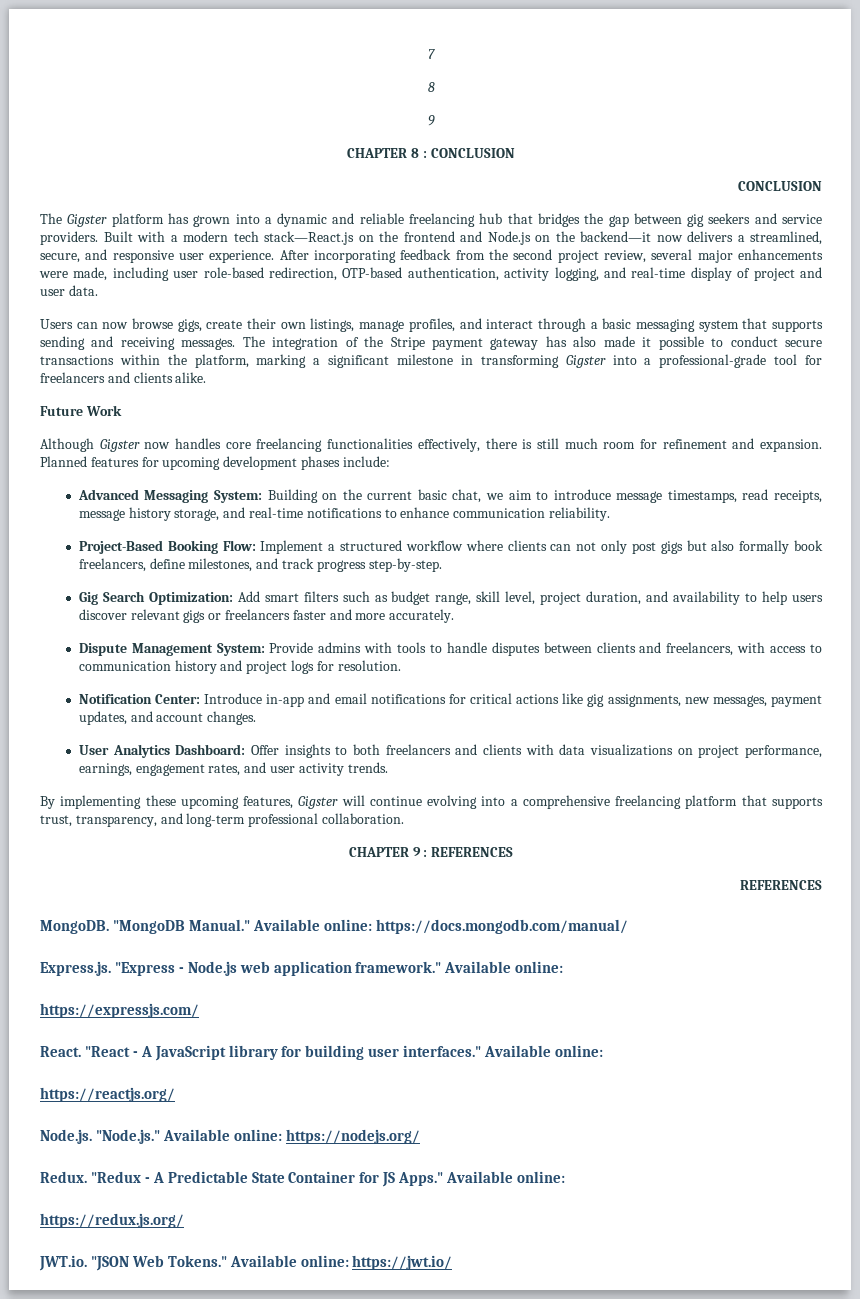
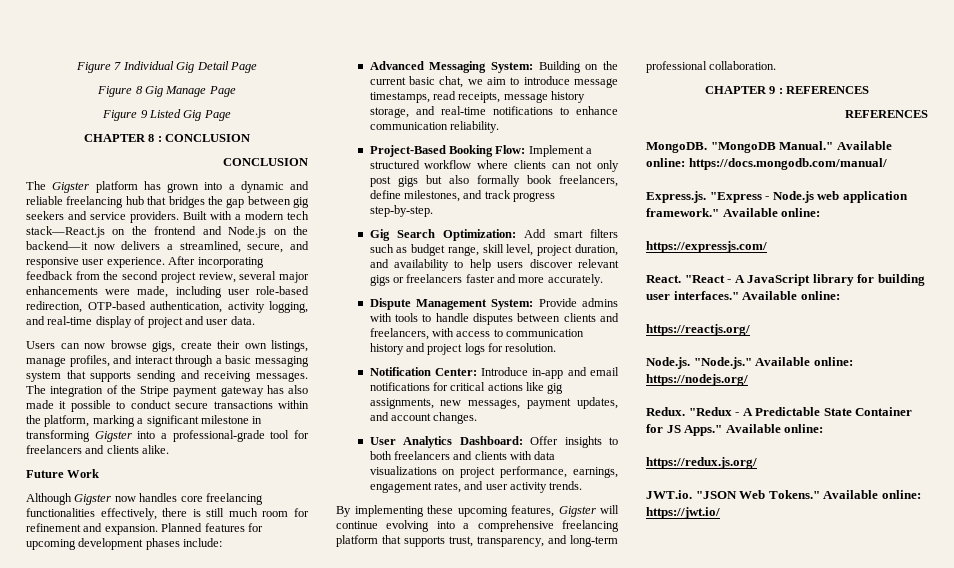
- 7
- 8
- 9
+ Figure 7 Individual Gig Detail Page
+ Figure 8 Gig Manage Page
+ Figure 9 Listed Gig Page

